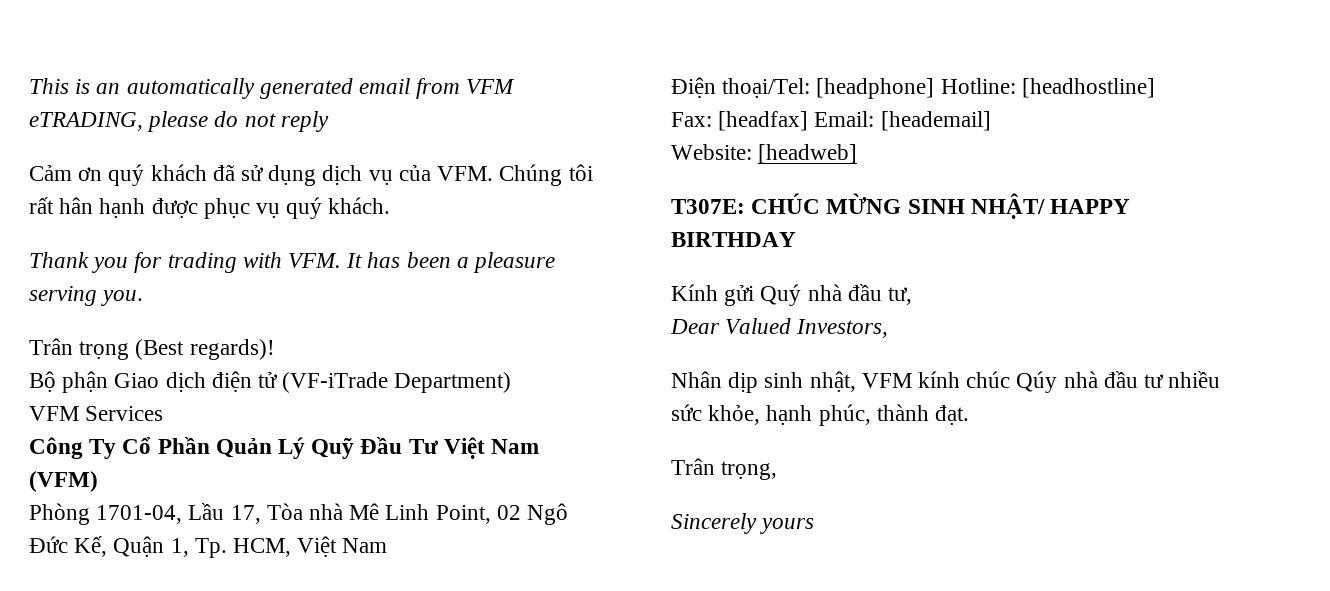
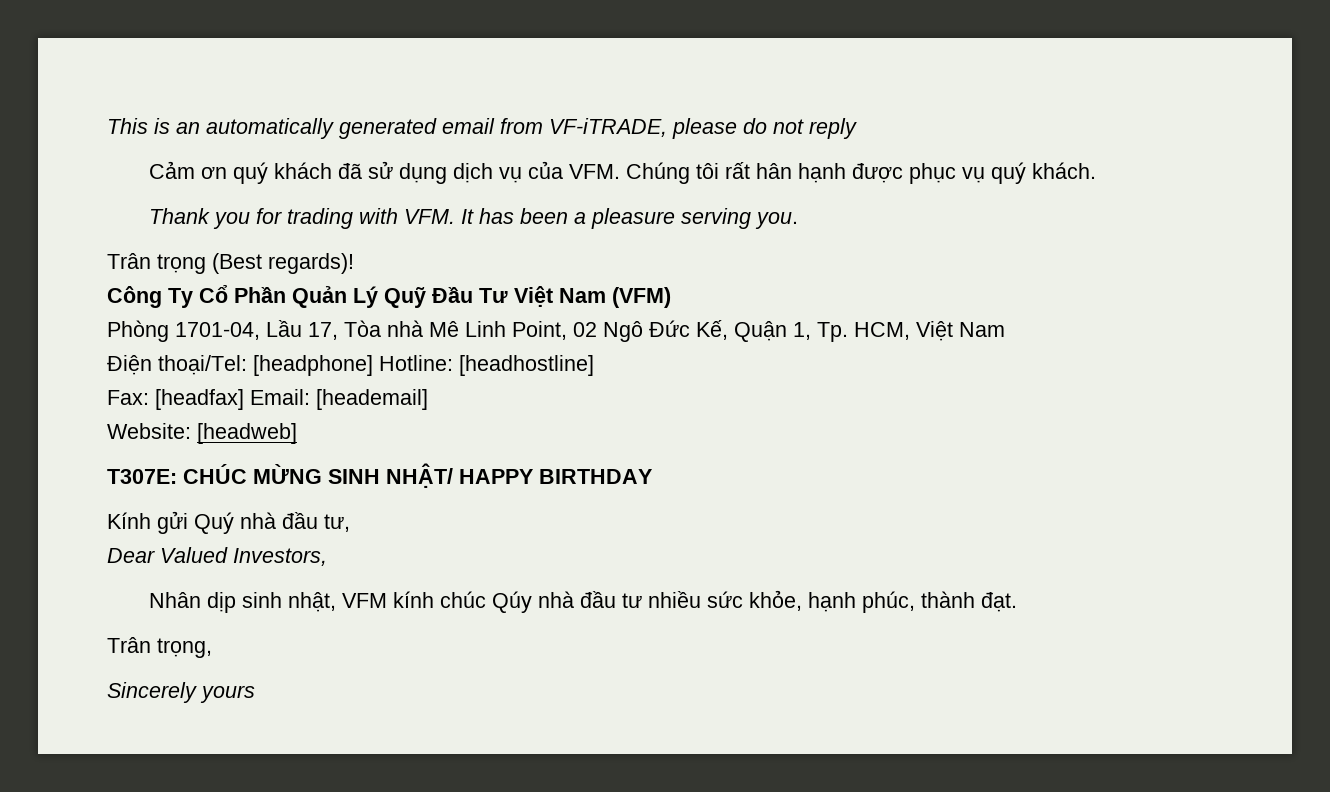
- This is an automatically generated email from VFM eTRADING, please do not reply
+ This is an automatically generated email from VF-iTRADE, please do not reply
- Bộ phận Giao dịch điện tử (VF-iTrade Department)
- VFM Services

